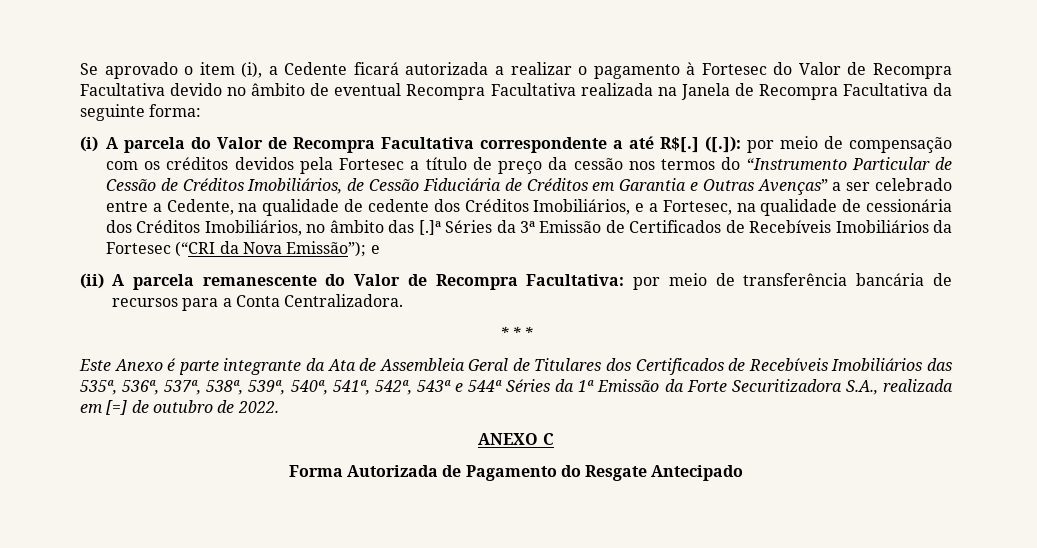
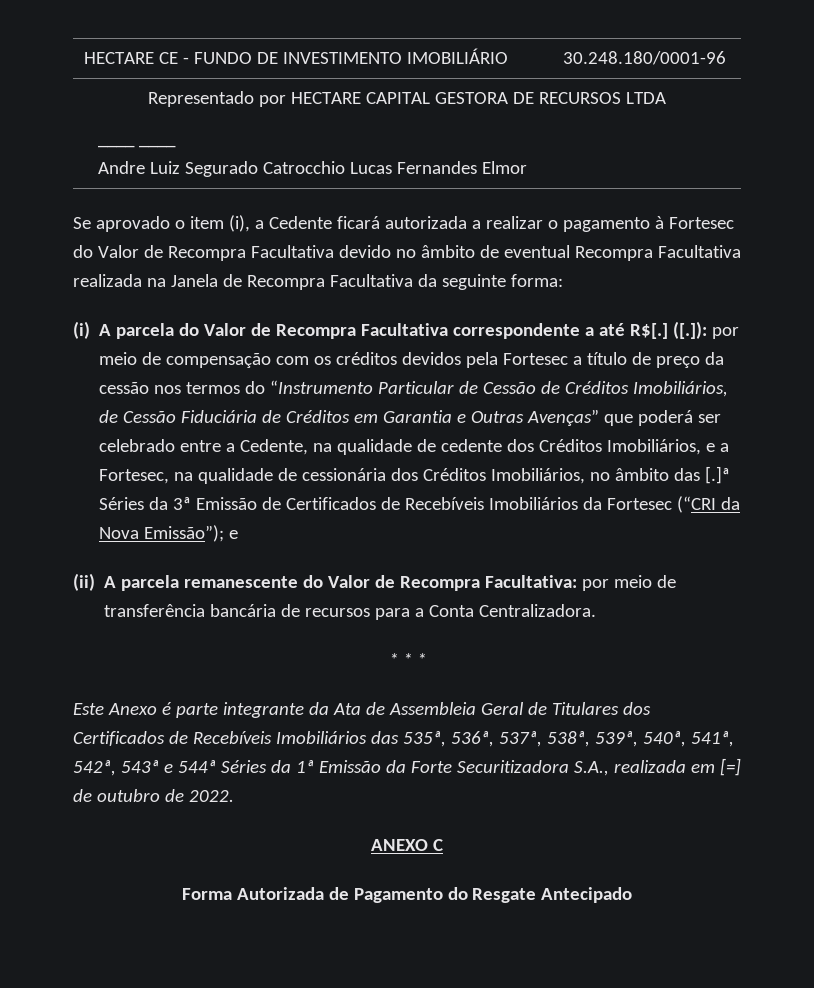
+ HECTARE CE - FUNDO DE INVESTIMENTO IMOBILIÁRIO | 30.248.180/0001-96
+ Representado por HECTARE CAPITAL GESTORA DE RECURSOS LTDA
+ ____ ____
+ Andre Luiz Segurado Catrocchio Lucas Fernandes Elmor
- por meio de compensação com os créditos devidos pela Fortesec a título de preço da cessão nos termos do “Instrumento Particular de Cessão de Créditos Imobiliários, de Cessão Fiduciária de Créditos em Garantia e Outras Avenças” a ser celebrado entre a Cedente, na qualidade de cedente dos Créditos Imobiliários, e a Fortesec, na qualidade de cessionária dos Créditos Imobiliários, no âmbito das [.]ª Séries da 3ª Emissão de Certificados de Recebíveis Imobiliários da Fortesec (“CRI da Nova Emissão”);
+ por meio de compensação com os créditos devidos pela Fortesec a título de preço da cessão nos termos do “Instrumento Particular de Cessão de Créditos Imobiliários, de Cessão Fiduciária de Créditos em Garantia e Outras Avenças” que poderá ser celebrado entre a Cedente, na qualidade de cedente dos Créditos Imobiliários, e a Fortesec, na qualidade de cessionária dos Créditos Imobiliários, no âmbito das [.]ª Séries da 3ª Emissão de Certificados de Recebíveis Imobiliários da Fortesec (“CRI da Nova Emissão”);

